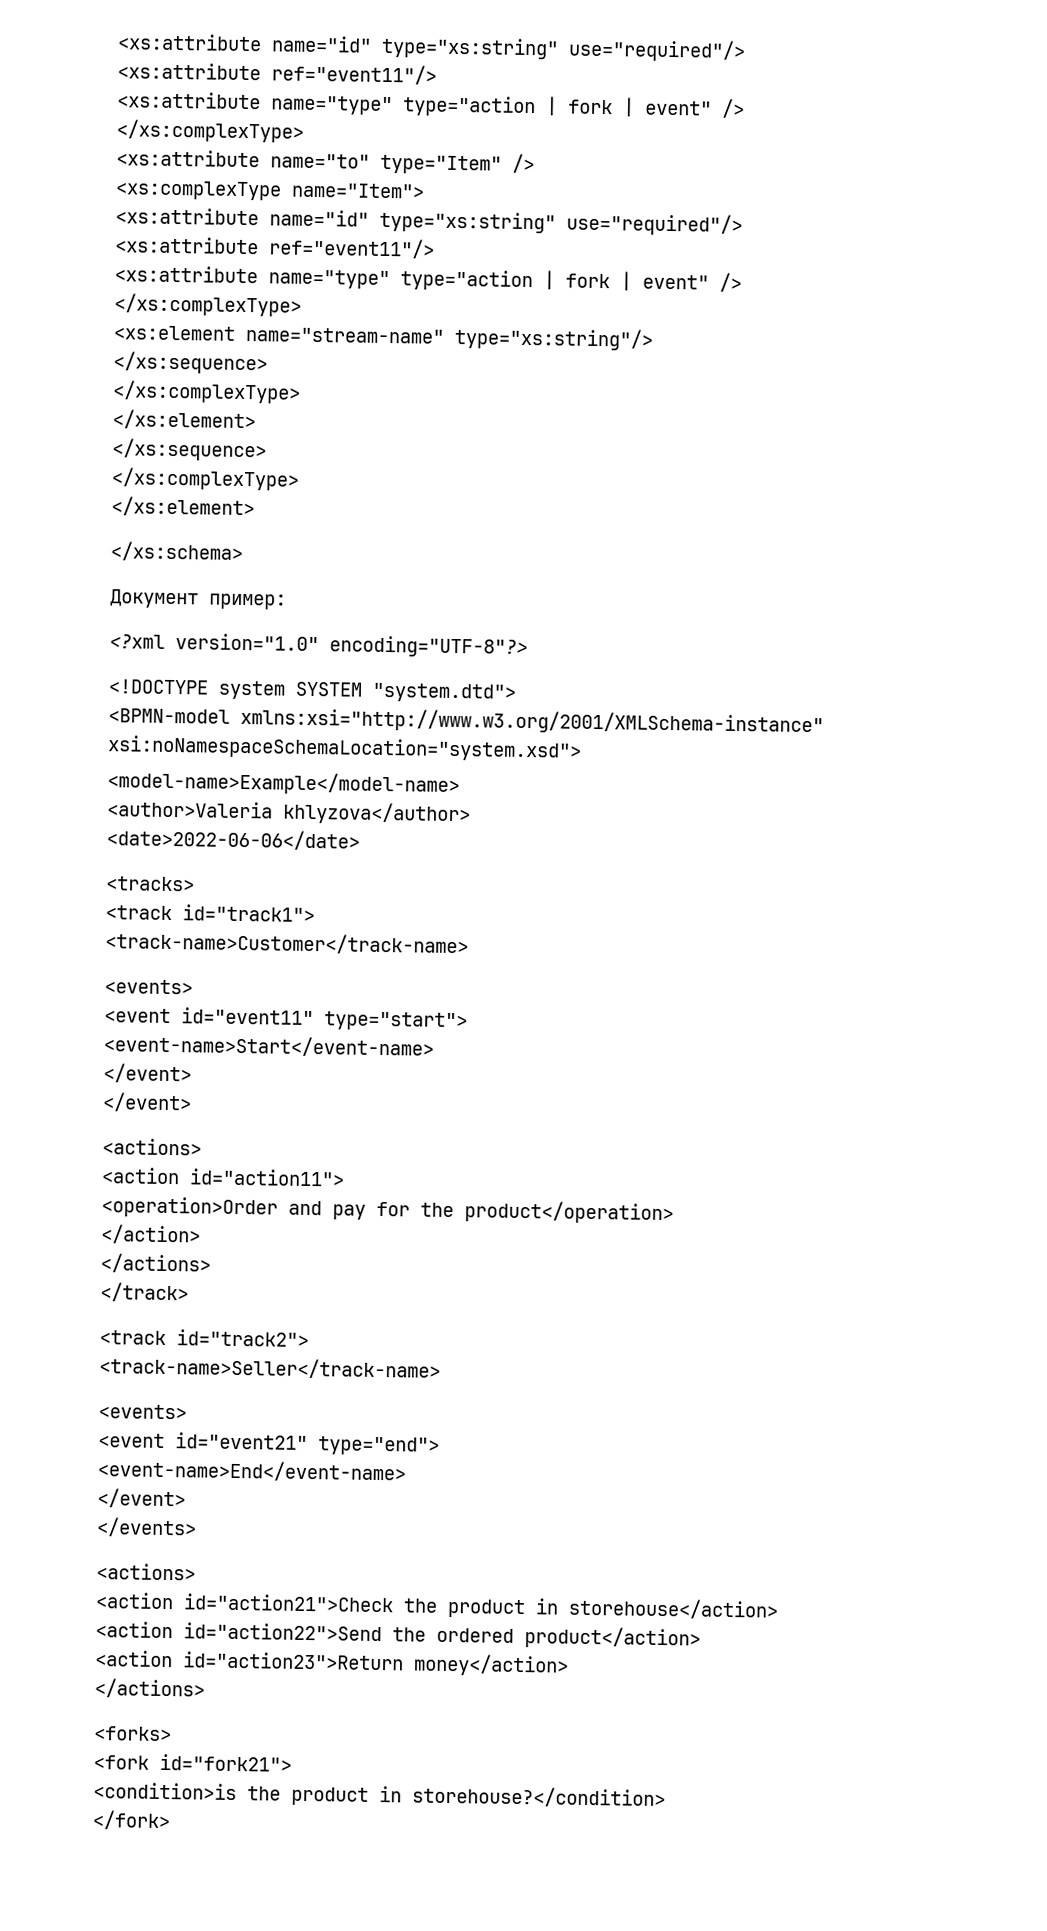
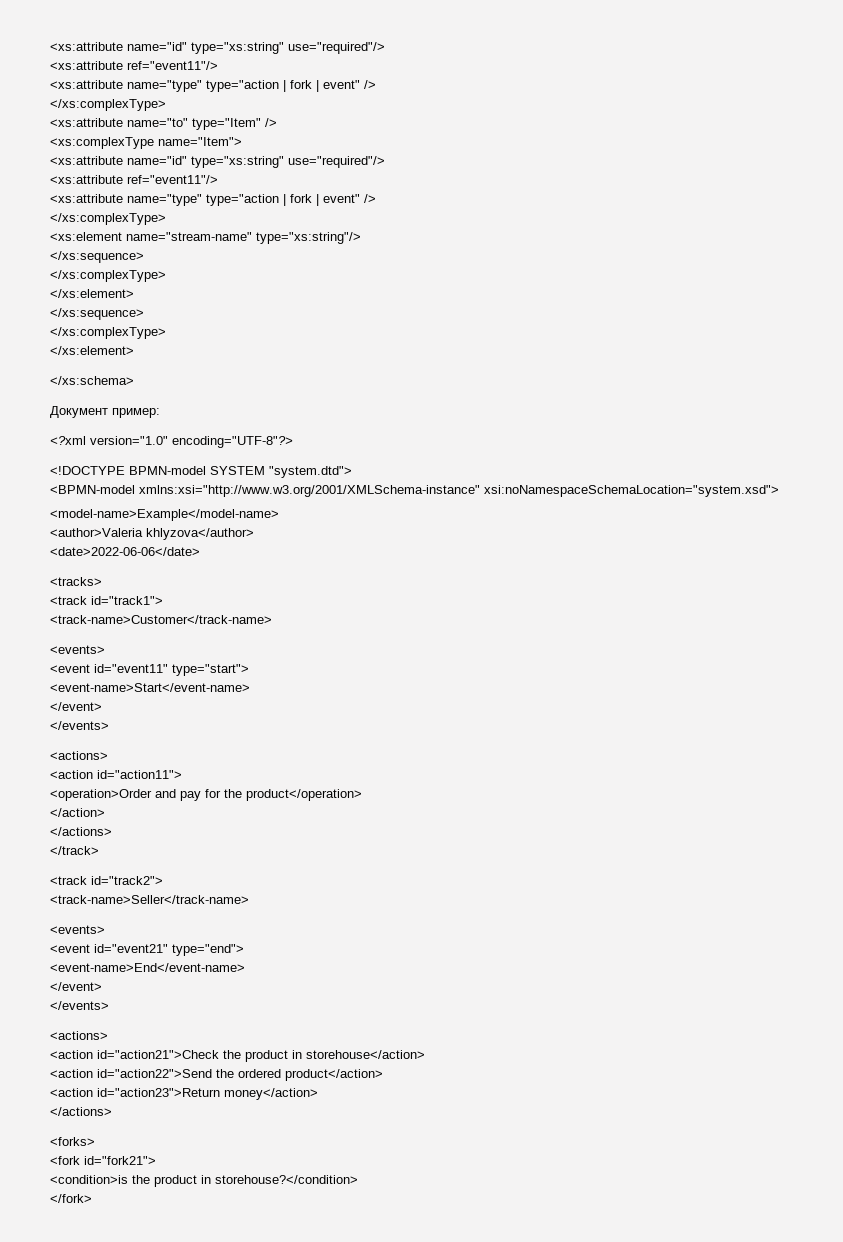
- <!DOCTYPE system SYSTEM "system.dtd">
+ <!DOCTYPE BPMN-model SYSTEM "system.dtd">
  <event-name>Start</event-name>
  </event>
- </event>
+ </events>

